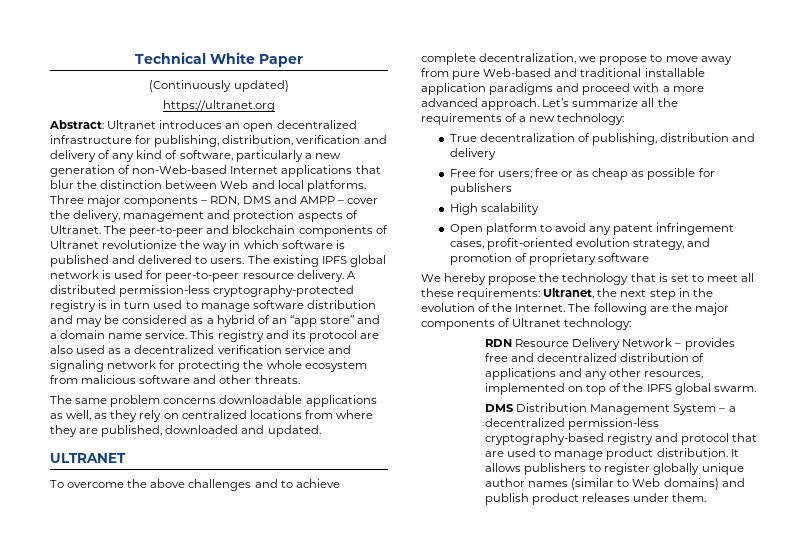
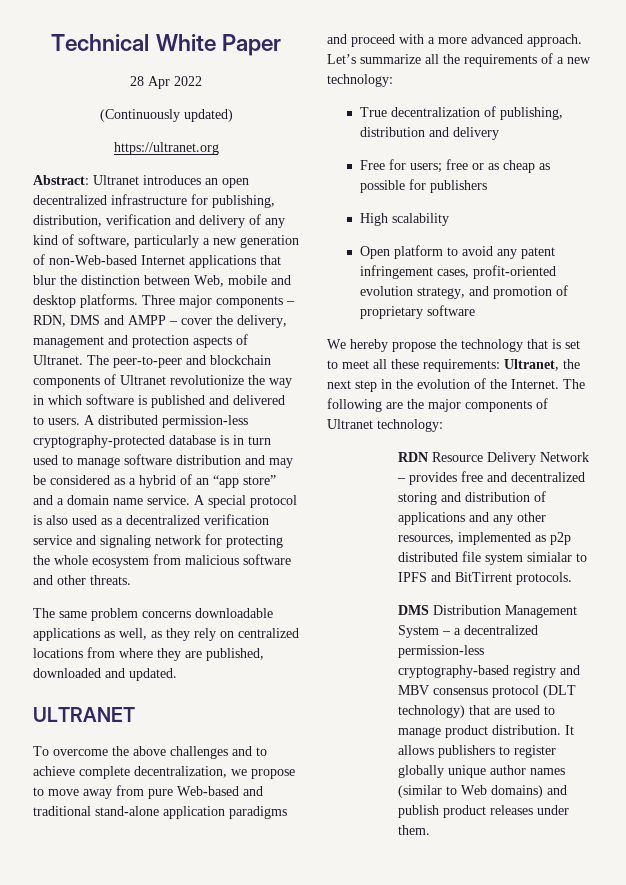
+ 28 Apr 2022
- Abstract: Ultranet introduces an open decentralized infrastructure for publishing, distribution, verification and delivery of any kind of software, particularly a new generation of non-Web-based Internet applications that blur the distinction between Web and local platforms.
+ Abstract: Ultranet introduces an open decentralized infrastructure for publishing, distribution, verification and delivery of any kind of software, particularly a new generation of non-Web-based Internet applications that blur the distinction between Web, mobile and desktop platforms.
- The existing IPFS global network is used for peer-to-peer resource delivery.
- A distributed permission-less cryptography-protected registry is in turn used to manage software distribution and may be considered as a hybrid of an “app store” and a domain name service.
+ A distributed permission-less cryptography-protected database is in turn used to manage software distribution and may be considered as a hybrid of an “app store” and a domain name service.
- This registry and its protocol are also used as a decentralized verification service and signaling network for protecting the whole ecosystem from malicious software and other threats.
+ A special protocol is also used as a decentralized verification service and signaling network for protecting the whole ecosystem from malicious software and other threats.
- To overcome the above challenges and to achieve complete decentralization, we propose to move away from pure Web-based and traditional installable application paradigms and proceed with a more advanced approach.
+ To overcome the above challenges and to achieve complete decentralization, we propose to move away from pure Web-based and traditional stand-alone application paradigms and proceed with a more advanced approach.
- RDN Resource Delivery Network – provides free and decentralized distribution of applications and any other resources, implemented on top of the IPFS global swarm.
+ RDN Resource Delivery Network – provides free and decentralized storing and distribution of applications and any other resources, implemented as p2p distributed file system simialar to IPFS and BitTirrent protocols.
- DMS Distribution Management System – a decentralized permission-less cryptography-based registry and protocol that are used to manage product distribution.
+ DMS Distribution Management System – a decentralized permission-less cryptography-based registry and MBV consensus protocol (DLT technology) that are used to manage product distribution.

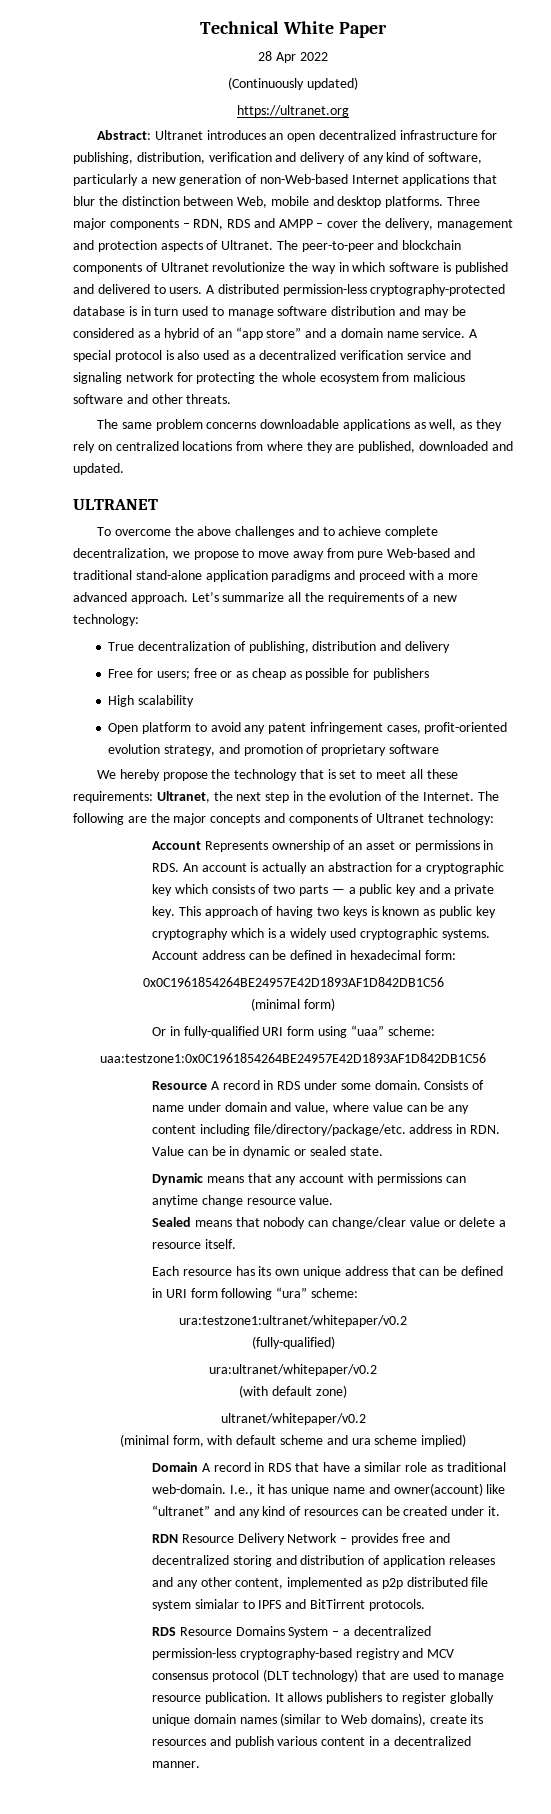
- Three major components – RDN, DMS and AMPP – cover the delivery, management and protection aspects of Ultranet.
+ Three major components – RDN, RDS and AMPP – cover the delivery, management and protection aspects of Ultranet.
- The following are the major components of Ultranet technology:
+ The following are the major concepts and components of Ultranet technology:
+ Account Represents ownership of an asset or permissions in RDS. An account is actually an abstraction for a cryptographic key which consists of two parts — a public key and a private key. This approach of having two keys is known as public key cryptography which is a widely used cryptographic systems. Account address can be defined in hexadecimal form:
+ 0x0C1961854264BE24957E42D1893AF1D842DB1C56
+ (minimal form)
+ Or in fully-qualified URI form using “uaa” scheme:
+ uaa:testzone1:0x0C1961854264BE24957E42D1893AF1D842DB1C56
+ Resource A record in RDS under some domain. Consists of name under domain and value, where value can be any content including file/directory/package/etc. address in RDN. Value can be in dynamic or sealed state.
+ Dynamic means that any account with permissions can anytime change resource value.
+ Sealed means that nobody can change/clear value or delete a resource itself.
+ Each resource has its own unique address that can be defined in URI form following “ura” scheme:
+ ura:testzone1:ultranet/whitepaper/v0.2
+ (fully-qualified)
+ ura:ultranet/whitepaper/v0.2
+ (with default zone)
+ ultranet/whitepaper/v0.2
+ (minimal form, with default scheme and ura scheme implied)
+ Domain A record in RDS that have a similar role as traditional web-domain. I.e., it has unique name and owner(account) like “ultranet” and any kind of resources can be created under it.
- RDN Resource Delivery Network – provides free and decentralized storing and distribution of applications and any other resources, implemented as p2p distributed file system simialar to IPFS and BitTirrent protocols.
+ RDN Resource Delivery Network – provides free and decentralized storing and distribution of application releases and any other content, implemented as p2p distributed file system simialar to IPFS and BitTirrent protocols.
- DMS Distribution Management System – a decentralized permission-less cryptography-based registry and MBV consensus protocol (DLT technology) that are used to manage product distribution.
+ RDS Resource Domains System – a decentralized permission-less cryptography-based registry and MCV consensus protocol (DLT technology) that are used to manage resource publication.
- It allows publishers to register globally unique author names (similar to Web domains) and publish product releases under them.
+ It allows publishers to register globally unique domain names (similar to Web domains), create its resources and publish various content in a decentralized manner.

